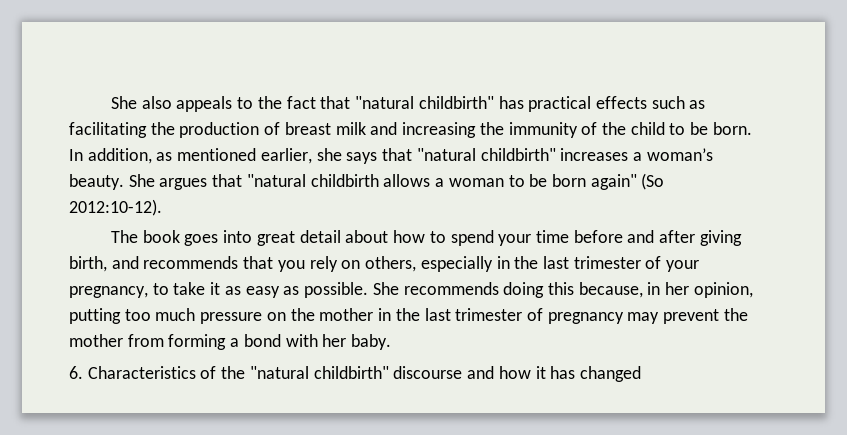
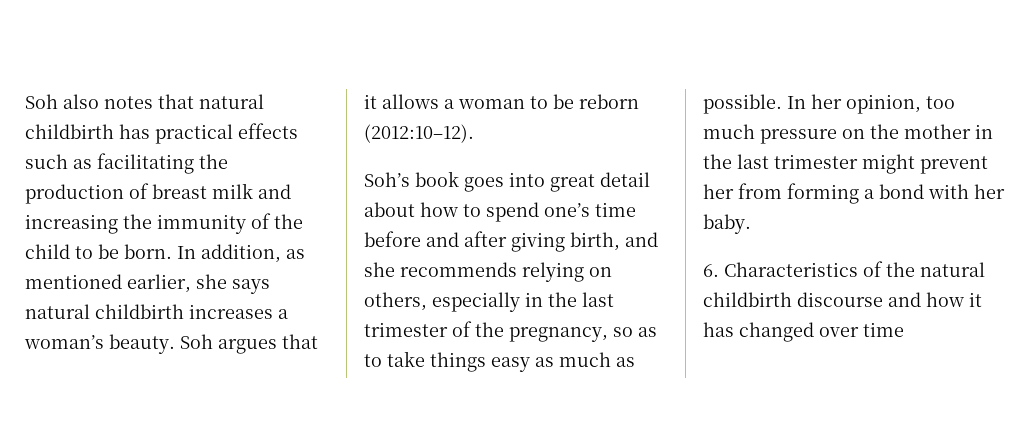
- She also appeals to the fact that "natural childbirth" has practical effects such as facilitating the production of breast milk and increasing the immunity of the child to be born.
+ Soh also notes that natural childbirth has practical effects such as facilitating the production of breast milk and increasing the immunity of the child to be born.
- In addition, as mentioned earlier, she says that "natural childbirth" increases a woman’s beauty.
+ In addition, as mentioned earlier, she says natural childbirth increases a woman’s beauty.
- She argues that "natural childbirth allows a woman to be born again" (So 2012:10-12).
- The book goes into great detail about how to spend your time before and after giving birth, and recommends that you rely on others, especially in the last trimester of your pregnancy, to take it as easy as possible. She recommends doing this because, in her opinion, putting too much pressure on the mother in the last trimester of pregnancy may prevent the mother from forming a bond with her baby.
+ Soh argues that it allows a woman to be reborn (2012:10–12).
+ Soh’s book goes into great detail about how to spend one’s time before and after giving birth, and she recommends relying on others, especially in the last trimester of the pregnancy, so as to take things easy as much as possible. In her opinion, too much pressure on the mother in the last trimester might prevent her from forming a bond with her baby.
- 6. Characteristics of the "natural childbirth" discourse and how it has changed
+ 6. Characteristics of the natural childbirth discourse and how it has changed over time

